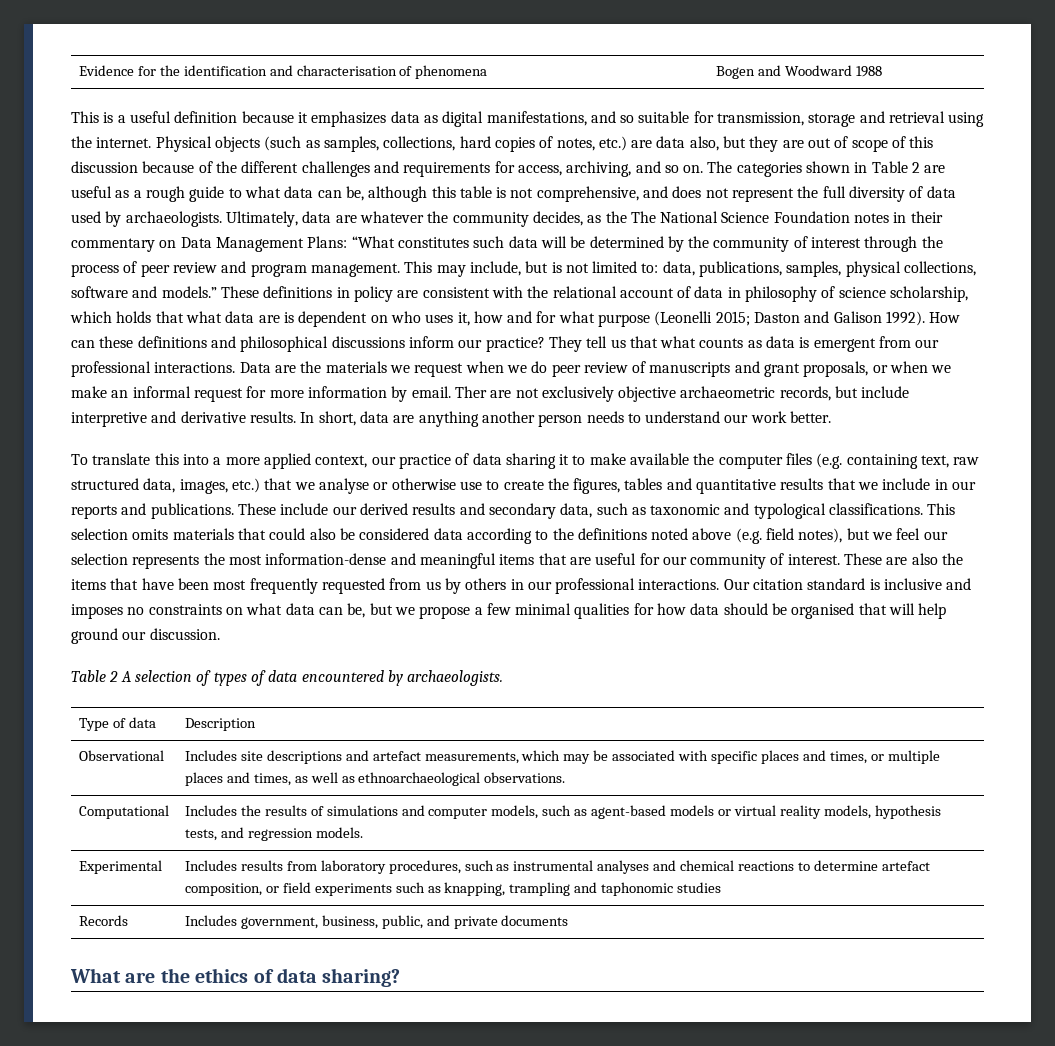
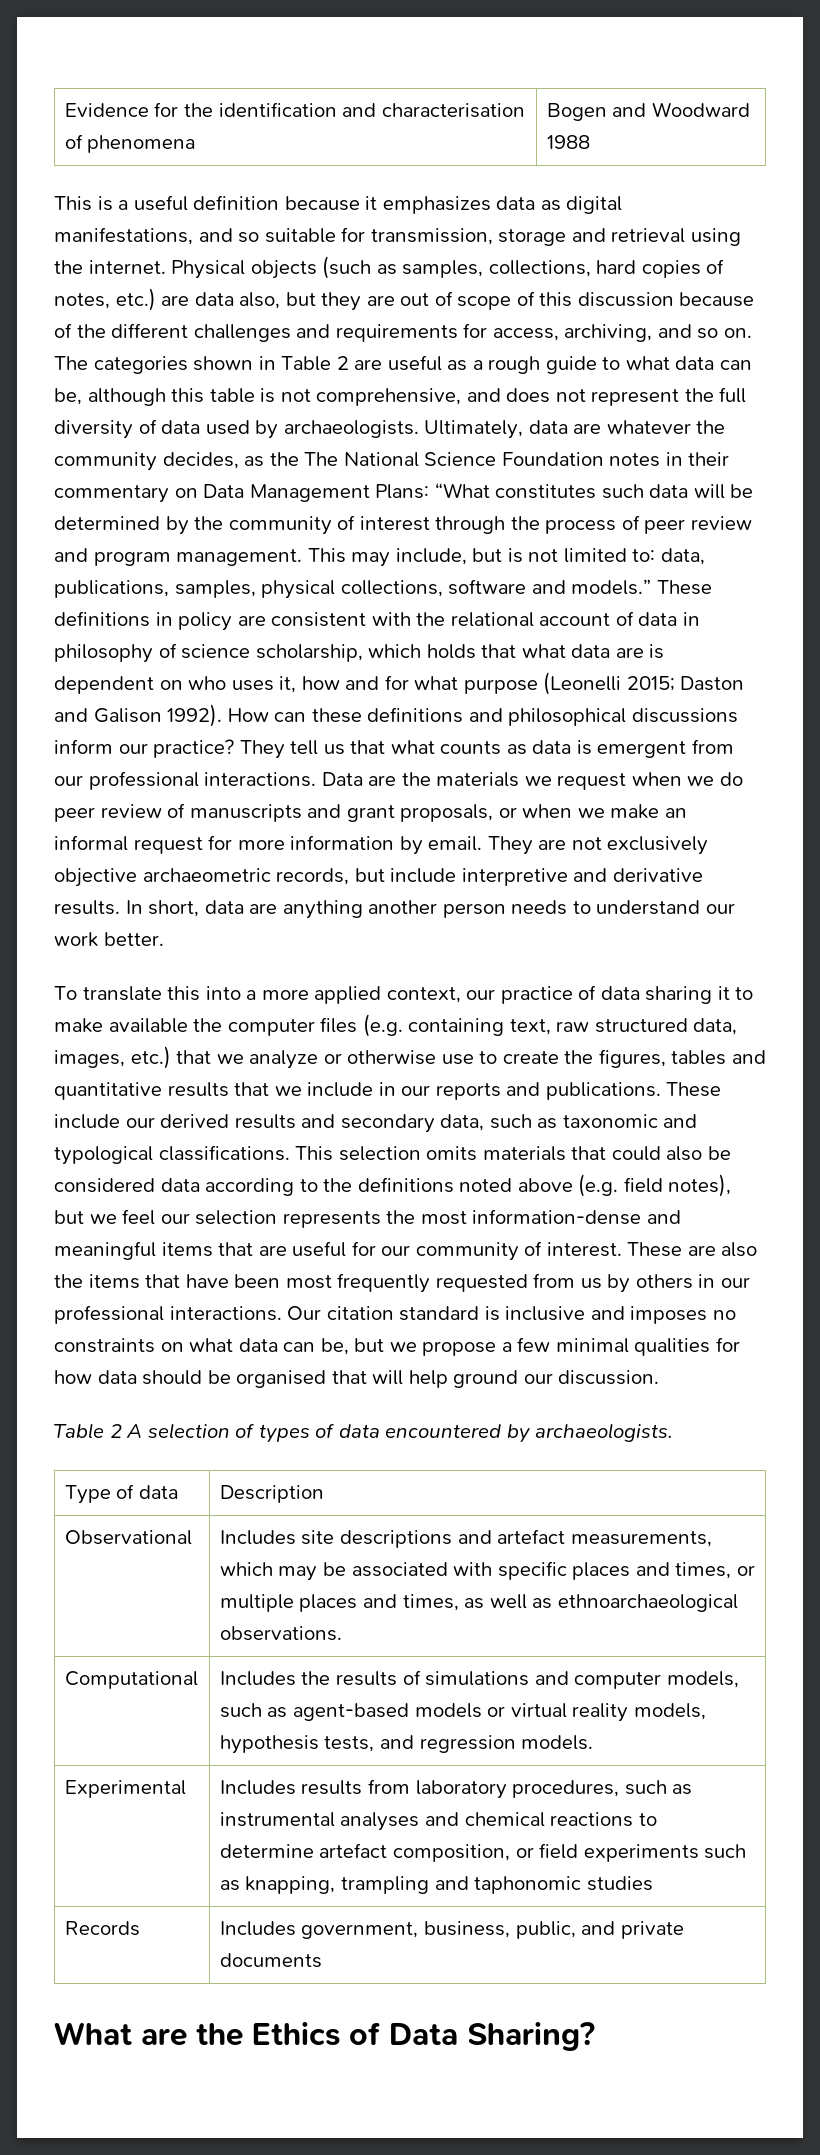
- Ther are not exclusively objective archaeometric records, but include interpretive and derivative results.
+ They are not exclusively objective archaeometric records, but include interpretive and derivative results.
- To translate this into a more applied context, our practice of data sharing it to make available the computer files (e.g. containing text, raw structured data, images, etc.) that we analyse or otherwise use to create the figures, tables and quantitative results that we include in our reports and publications.
+ To translate this into a more applied context, our practice of data sharing it to make available the computer files (e.g. containing text, raw structured data, images, etc.) that we analyze or otherwise use to create the figures, tables and quantitative results that we include in our reports and publications.
- What are the ethics of data sharing?
+ What are the Ethics of Data Sharing?

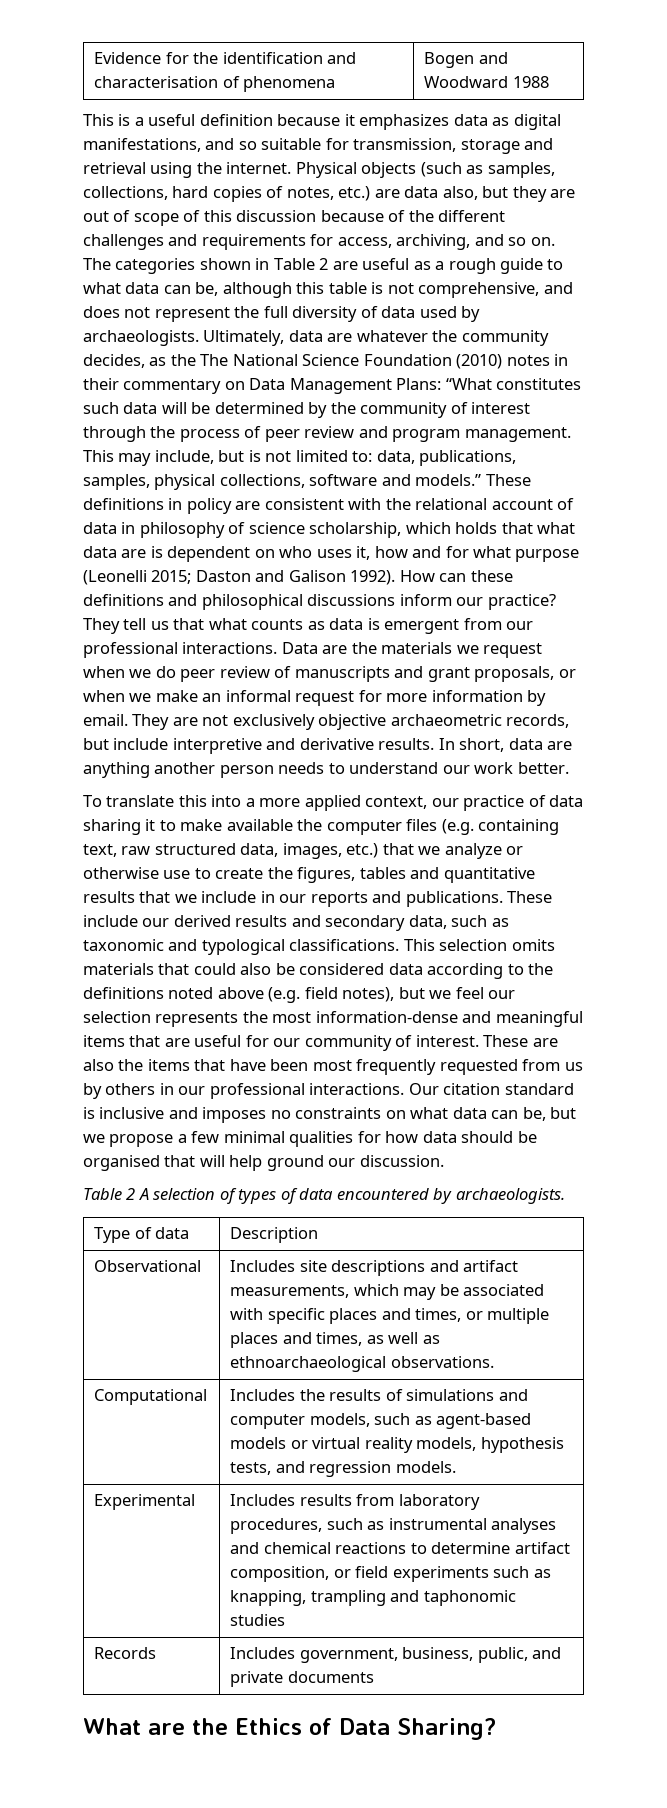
- Ultimately, data are whatever the community decides, as the The National Science Foundation notes in their commentary on Data Management Plans: “What constitutes such data will be determined by the community of interest through the process of peer review and program management.
+ Ultimately, data are whatever the community decides, as the The National Science Foundation (2010) notes in their commentary on Data Management Plans: “What constitutes such data will be determined by the community of interest through the process of peer review and program management.
- Observational | Includes site descriptions and artefact measurements, which may be associated with specific places and times, or multiple places and times, as well as ethnoarchaeological observations.
+ Observational | Includes site descriptions and artifact measurements, which may be associated with specific places and times, or multiple places and times, as well as ethnoarchaeological observations.
- Experimental | Includes results from laboratory procedures, such as instrumental analyses and chemical reactions to determine artefact composition, or field experiments such as knapping, trampling and taphonomic studies
+ Experimental | Includes results from laboratory procedures, such as instrumental analyses and chemical reactions to determine artifact composition, or field experiments such as knapping, trampling and taphonomic studies

